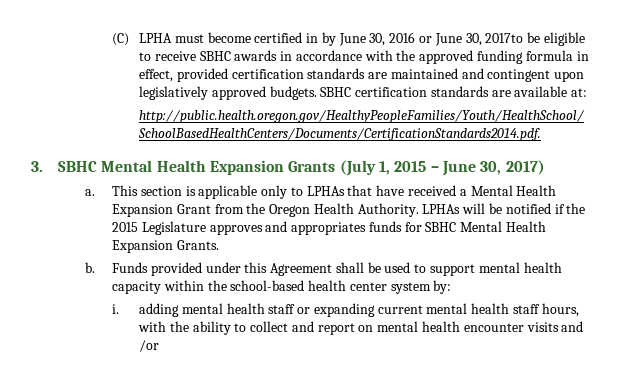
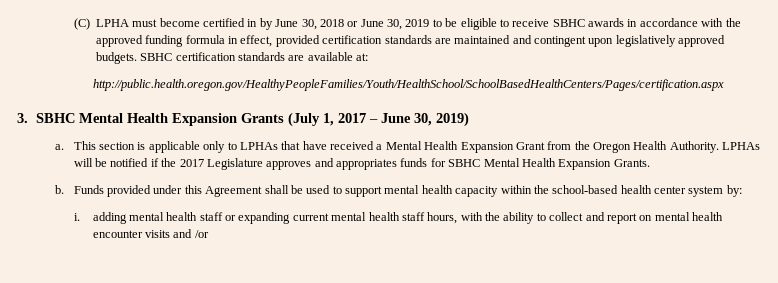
- (C) LPHA must become certified in by June 30, 2016 or June 30, 2017to be eligible to receive SBHC awards in accordance with the approved funding formula in effect, provided certification standards are maintained and contingent upon legislatively approved budgets.
+ (C) LPHA must become certified in by June 30, 2018 or June 30, 2019 to be eligible to receive SBHC awards in accordance with the approved funding formula in effect, provided certification standards are maintained and contingent upon legislatively approved budgets.
- http://public.health.oregon.gov/HealthyPeopleFamilies/Youth/HealthSchool/ SchoolBasedHealthCenters/Documents/CertificationStandards2014.pdf.
+ http://public.health.oregon.gov/HealthyPeopleFamilies/Youth/HealthSchool/SchoolBasedHealthCenters/Pages/certification.aspx
- 3. SBHC Mental Health Expansion Grants (July 1, 2015 – June 30, 2017)
+ 3. SBHC Mental Health Expansion Grants (July 1, 2017 – June 30, 2019)
- LPHAs will be notified if the 2015 Legislature approves and appropriates funds for SBHC Mental Health Expansion Grants.
+ LPHAs will be notified if the 2017 Legislature approves and appropriates funds for SBHC Mental Health Expansion Grants.

